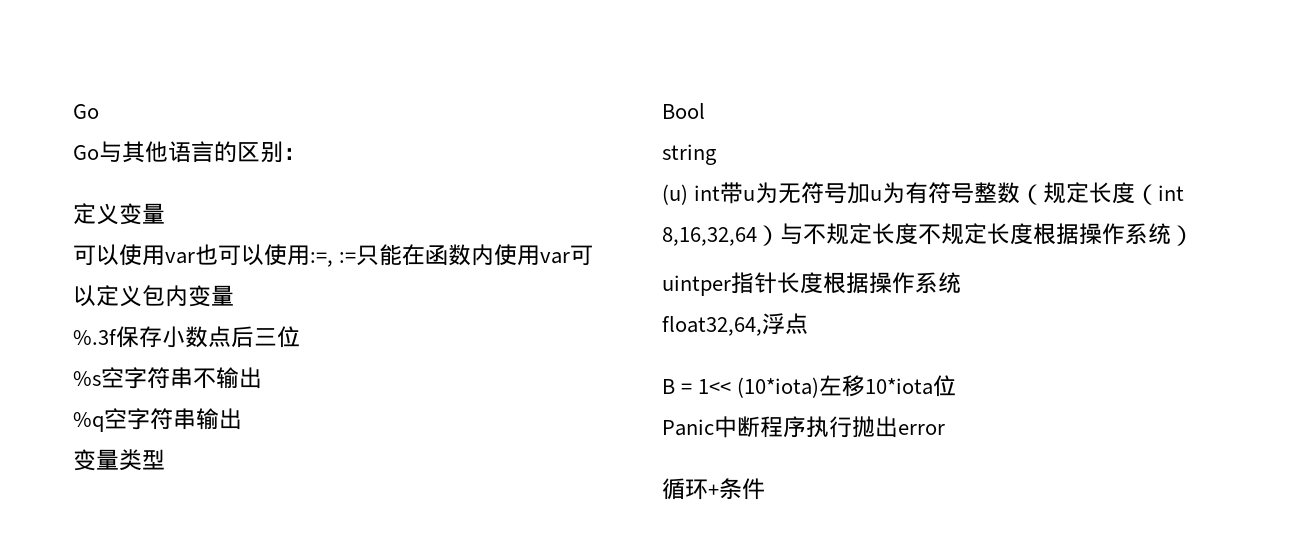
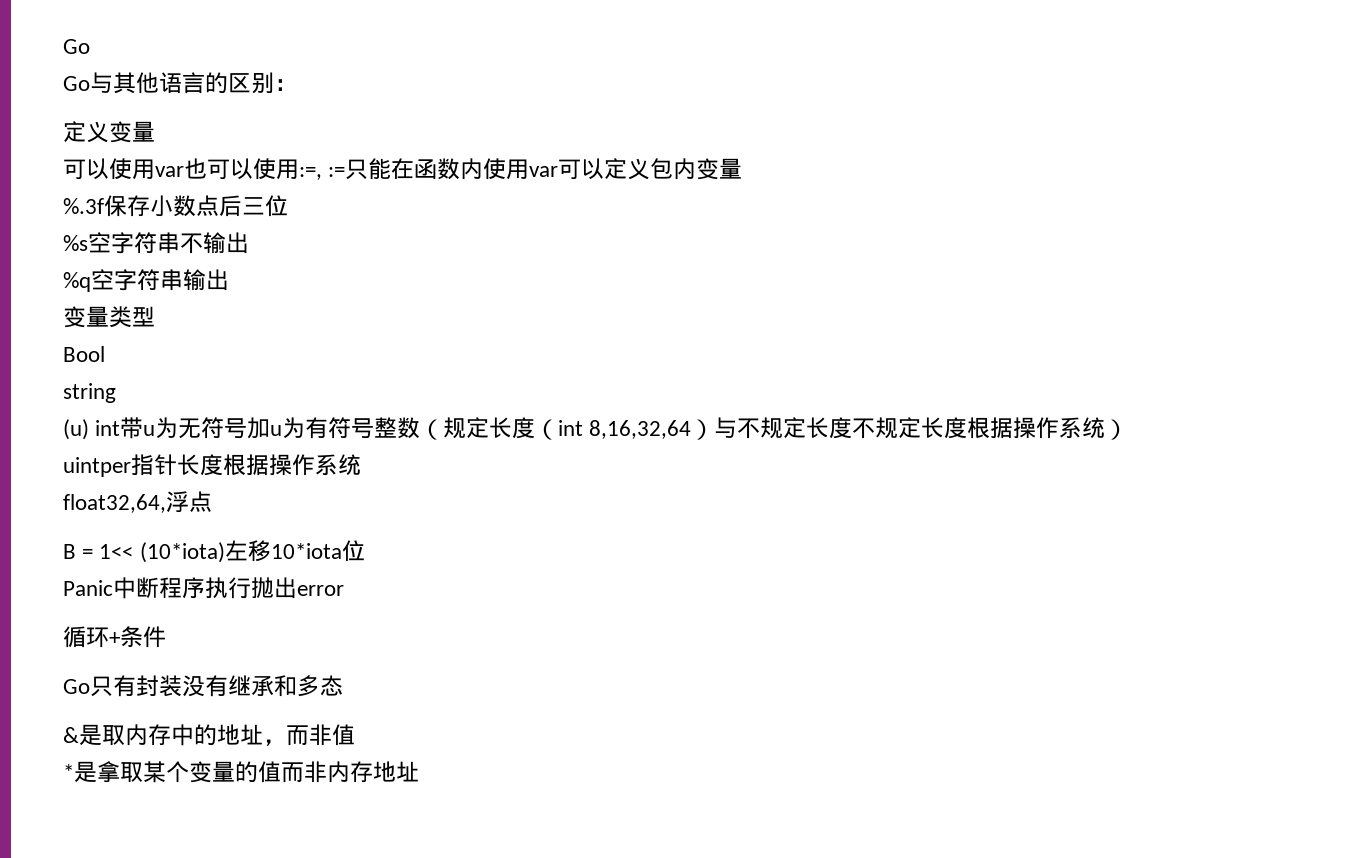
+ Go只有封装没有继承和多态
+ &是取内存中的地址，而非值
+ *是拿取某个变量的值而非内存地址

